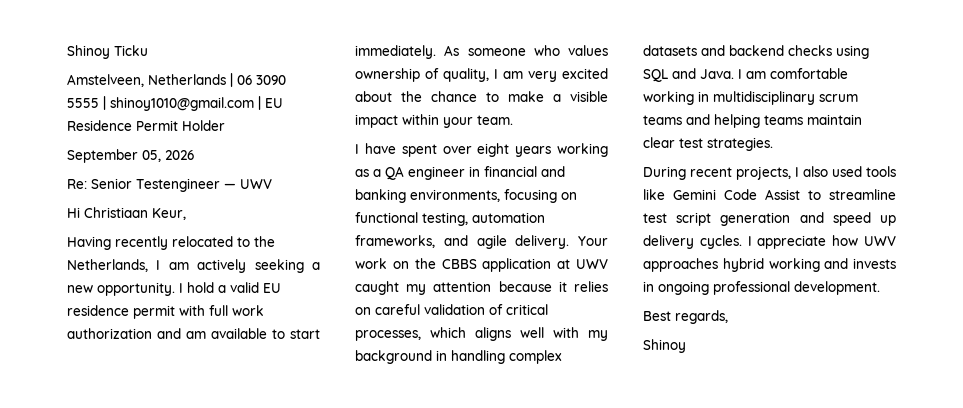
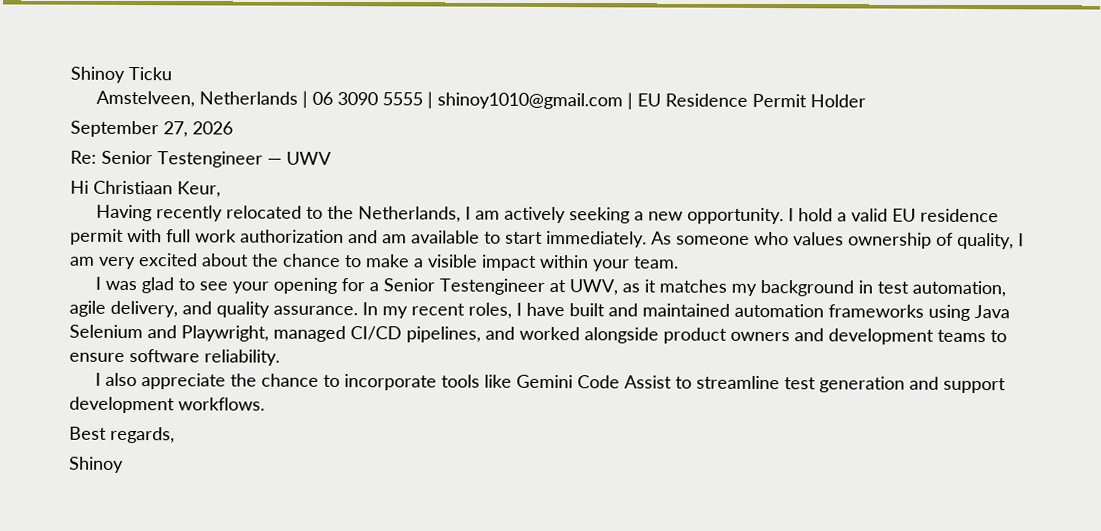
- September 05, 2026
+ September 27, 2026
- I have spent over eight years working as a QA engineer in financial and banking environments, focusing on functional testing, automation frameworks, and agile delivery. Your work on the CBBS application at UWV caught my attention because it relies on careful validation of critical processes, which aligns well with my background in handling complex datasets and backend checks using SQL and Java. I am comfortable working in multidisciplinary scrum teams and helping teams maintain clear test strategies.
- During recent projects, I also used tools like Gemini Code Assist to streamline test script generation and speed up delivery cycles. I appreciate how UWV approaches hybrid working and invests in ongoing professional development.
+ I was glad to see your opening for a Senior Testengineer at UWV, as it matches my background in test automation, agile delivery, and quality assurance. In my recent roles, I have built and maintained automation frameworks using Java Selenium and Playwright, managed CI/CD pipelines, and worked alongside product owners and development teams to ensure software reliability.
+ I also appreciate the chance to incorporate tools like Gemini Code Assist to streamline test generation and support development workflows.

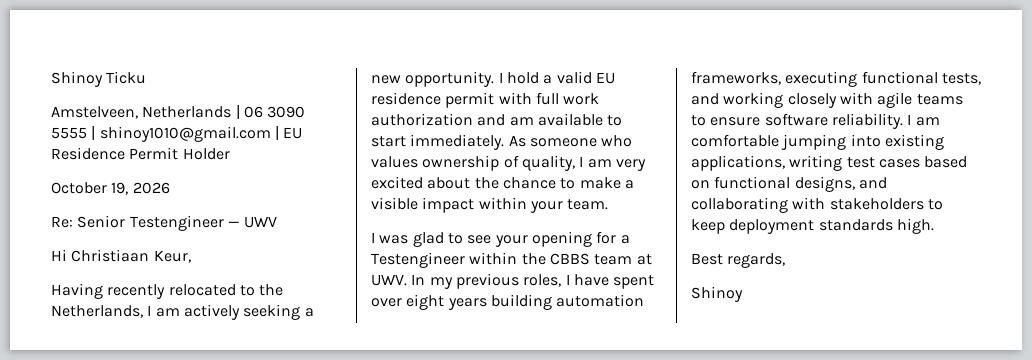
- September 27, 2026
+ October 19, 2026
- I was glad to see your opening for a Senior Testengineer at UWV, as it matches my background in test automation, agile delivery, and quality assurance. In my recent roles, I have built and maintained automation frameworks using Java Selenium and Playwright, managed CI/CD pipelines, and worked alongside product owners and development teams to ensure software reliability.
- I also appreciate the chance to incorporate tools like Gemini Code Assist to streamline test generation and support development workflows.
+ I was glad to see your opening for a Testengineer within the CBBS team at UWV. In my previous roles, I have spent over eight years building automation frameworks, executing functional tests, and working closely with agile teams to ensure software reliability. I am comfortable jumping into existing applications, writing test cases based on functional designs, and collaborating with stakeholders to keep deployment standards high.

